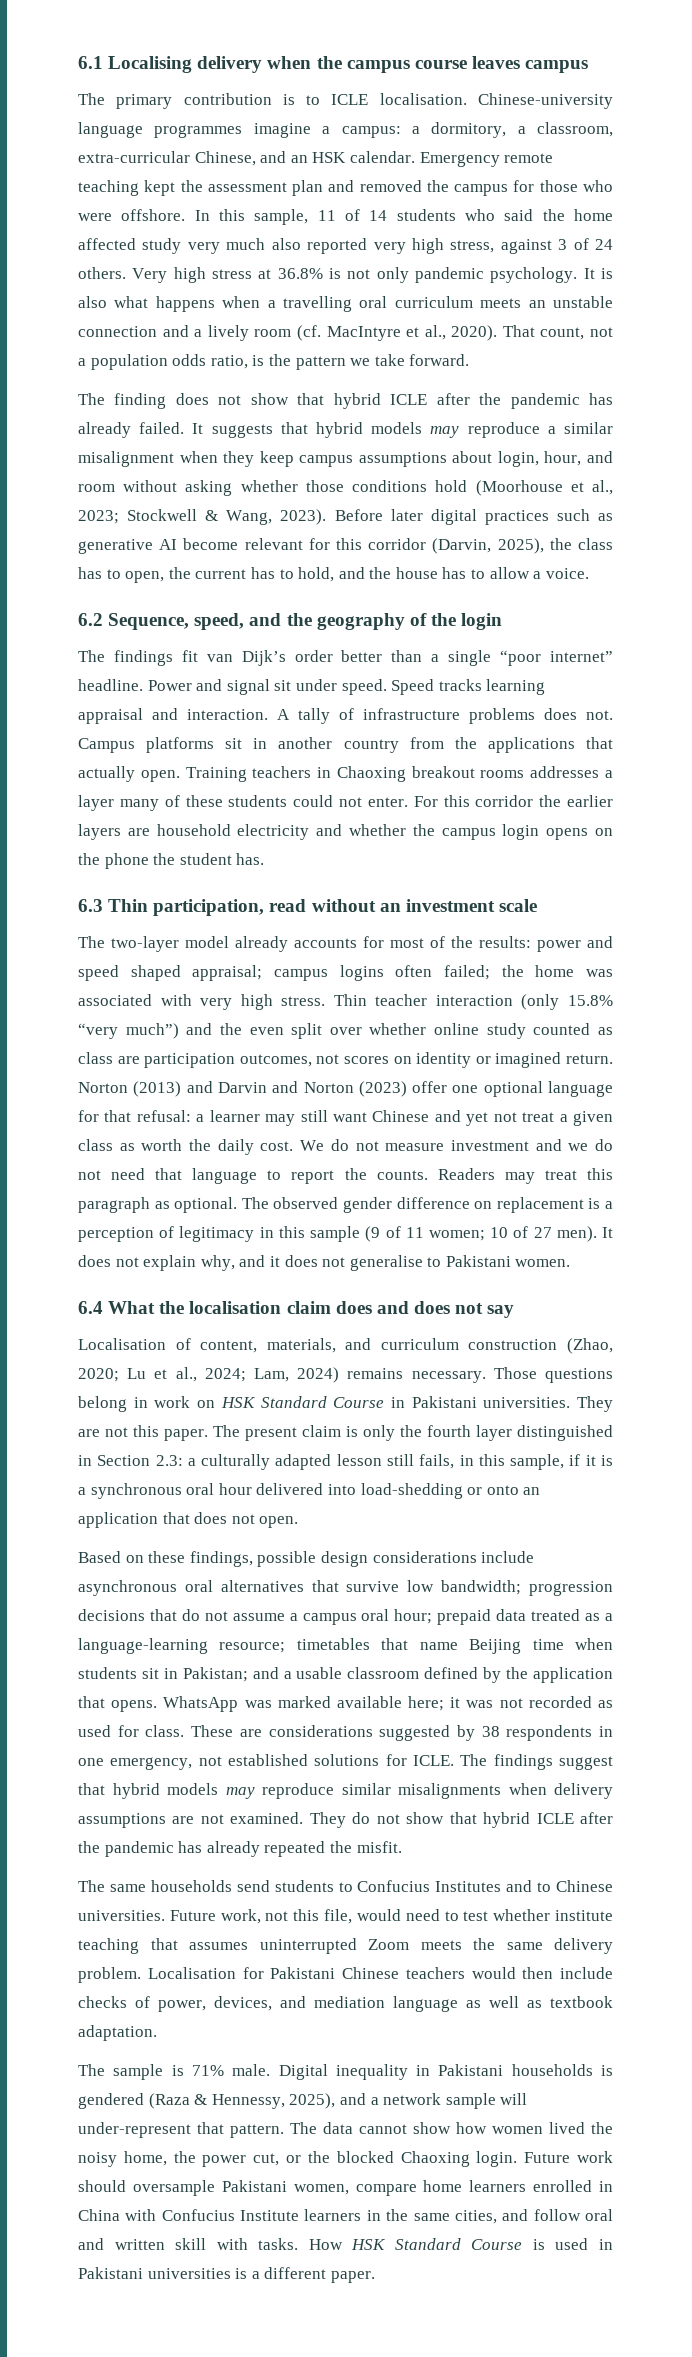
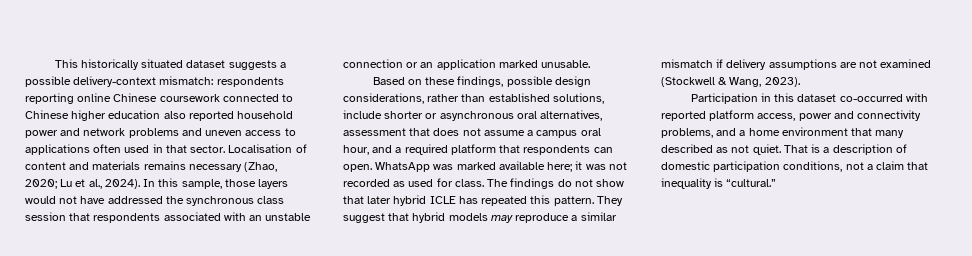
- 6.1 Localising delivery when the campus course leaves campus
- The primary contribution is to ICLE localisation. Chinese-university language programmes imagine a campus: a dormitory, a classroom, extra-curricular Chinese, and an HSK calendar. Emergency remote teaching kept the assessment plan and removed the campus for those who were offshore. In this sample, 11 of 14 students who said the home affected study very much also reported very high stress, against 3 of 24 others. Very high stress at 36.8% is not only pandemic psychology. It is also what happens when a travelling oral curriculum meets an unstable connection and a lively room (cf. MacIntyre et al., 2020). That count, not a population odds ratio, is the pattern we take forward.
- The finding does not show that hybrid ICLE after the pandemic has already failed. It suggests that hybrid models may reproduce a similar misalignment when they keep campus assumptions about login, hour, and room without asking whether those conditions hold (Moorhouse et al., 2023; Stockwell & Wang, 2023). Before later digital practices such as generative AI become relevant for this corridor (Darvin, 2025), the class has to open, the current has to hold, and the house has to allow a voice.
- 6.2 Sequence, speed, and the geography of the login
- The findings fit van Dijk’s order better than a single “poor internet” headline. Power and signal sit under speed. Speed tracks learning appraisal and interaction. A tally of infrastructure problems does not. Campus platforms sit in another country from the applications that actually open. Training teachers in Chaoxing breakout rooms addresses a layer many of these students could not enter. For this corridor the earlier layers are household electricity and whether the campus login opens on the phone the student has.
- 6.3 Thin participation, read without an investment scale
- The two-layer model already accounts for most of the results: power and speed shaped appraisal; campus logins often failed; the home was associated with very high stress. Thin teacher interaction (only 15.8% “very much”) and the even split over whether online study counted as class are participation outcomes, not scores on identity or imagined return. Norton (2013) and Darvin and Norton (2023) offer one optional language for that refusal: a learner may still want Chinese and yet not treat a given class as worth the daily cost. We do not measure investment and we do not need that language to report the counts. Readers may treat this paragraph as optional. The observed gender difference on replacement is a perception of legitimacy in this sample (9 of 11 women; 10 of 27 men). It does not explain why, and it does not generalise to Pakistani women.
- 6.4 What the localisation claim does and does not say
- Localisation of content, materials, and curriculum construction (Zhao, 2020; Lu et al., 2024; Lam, 2024) remains necessary. Those questions belong in work on HSK Standard Course in Pakistani universities. They are not this paper. The present claim is only the fourth layer distinguished in Section 2.3: a culturally adapted lesson still fails, in this sample, if it is a synchronous oral hour delivered into load-shedding or onto an application that does not open.
+ This historically situated dataset suggests a possible delivery-context mismatch: respondents reporting online Chinese coursework connected to Chinese higher education also reported household power and network problems and uneven access to applications often used in that sector. Localisation of content and materials remains necessary (Zhao, 2020; Lu et al., 2024). In this sample, those layers would not have addressed the synchronous class session that respondents associated with an unstable connection or an application marked unusable.
- Based on these findings, possible design considerations include asynchronous oral alternatives that survive low bandwidth; progression decisions that do not assume a campus oral hour; prepaid data treated as a language-learning resource; timetables that name Beijing time when students sit in Pakistan; and a usable classroom defined by the application that opens.
+ Based on these findings, possible design considerations, rather than established solutions, include shorter or asynchronous oral alternatives, assessment that does not assume a campus oral hour, and a required platform that respondents can open.
- These are considerations suggested by 38 respondents in one emergency, not established solutions for ICLE. The findings suggest that hybrid models may reproduce similar misalignments when delivery assumptions are not examined. They do not show that hybrid ICLE after the pandemic has already repeated the misfit.
- The same households send students to Confucius Institutes and to Chinese universities. Future work, not this file, would need to test whether institute teaching that assumes uninterrupted Zoom meets the same delivery problem. Localisation for Pakistani Chinese teachers would then include checks of power, devices, and mediation language as well as textbook adaptation.
- The sample is 71% male. Digital inequality in Pakistani households is gendered (Raza & Hennessy, 2025), and a network sample will under-represent that pattern. The data cannot show how women lived the noisy home, the power cut, or the blocked Chaoxing login. Future work should oversample Pakistani women, compare home learners enrolled in China with Confucius Institute learners in the same cities, and follow oral and written skill with tasks. How HSK Standard Course is used in Pakistani universities is a different paper.
+ The findings do not show that later hybrid ICLE has repeated this pattern. They suggest that hybrid models may reproduce a similar mismatch if delivery assumptions are not examined (Stockwell & Wang, 2023).
+ Participation in this dataset co-occurred with reported platform access, power and connectivity problems, and a home environment that many described as not quiet. That is a description of domestic participation conditions, not a claim that inequality is “cultural.”

